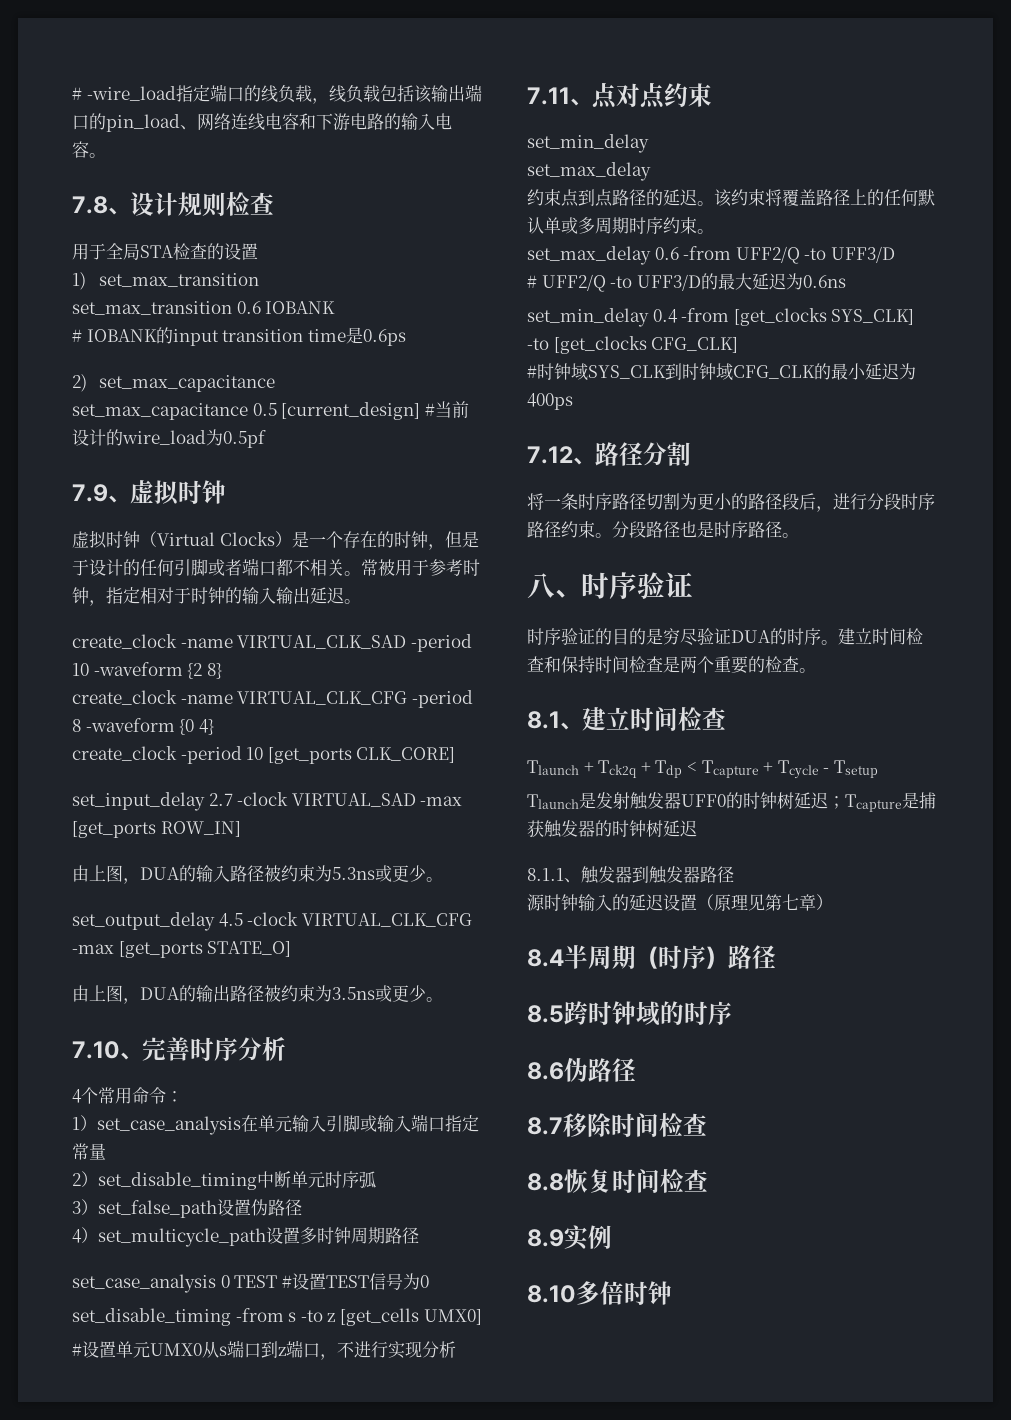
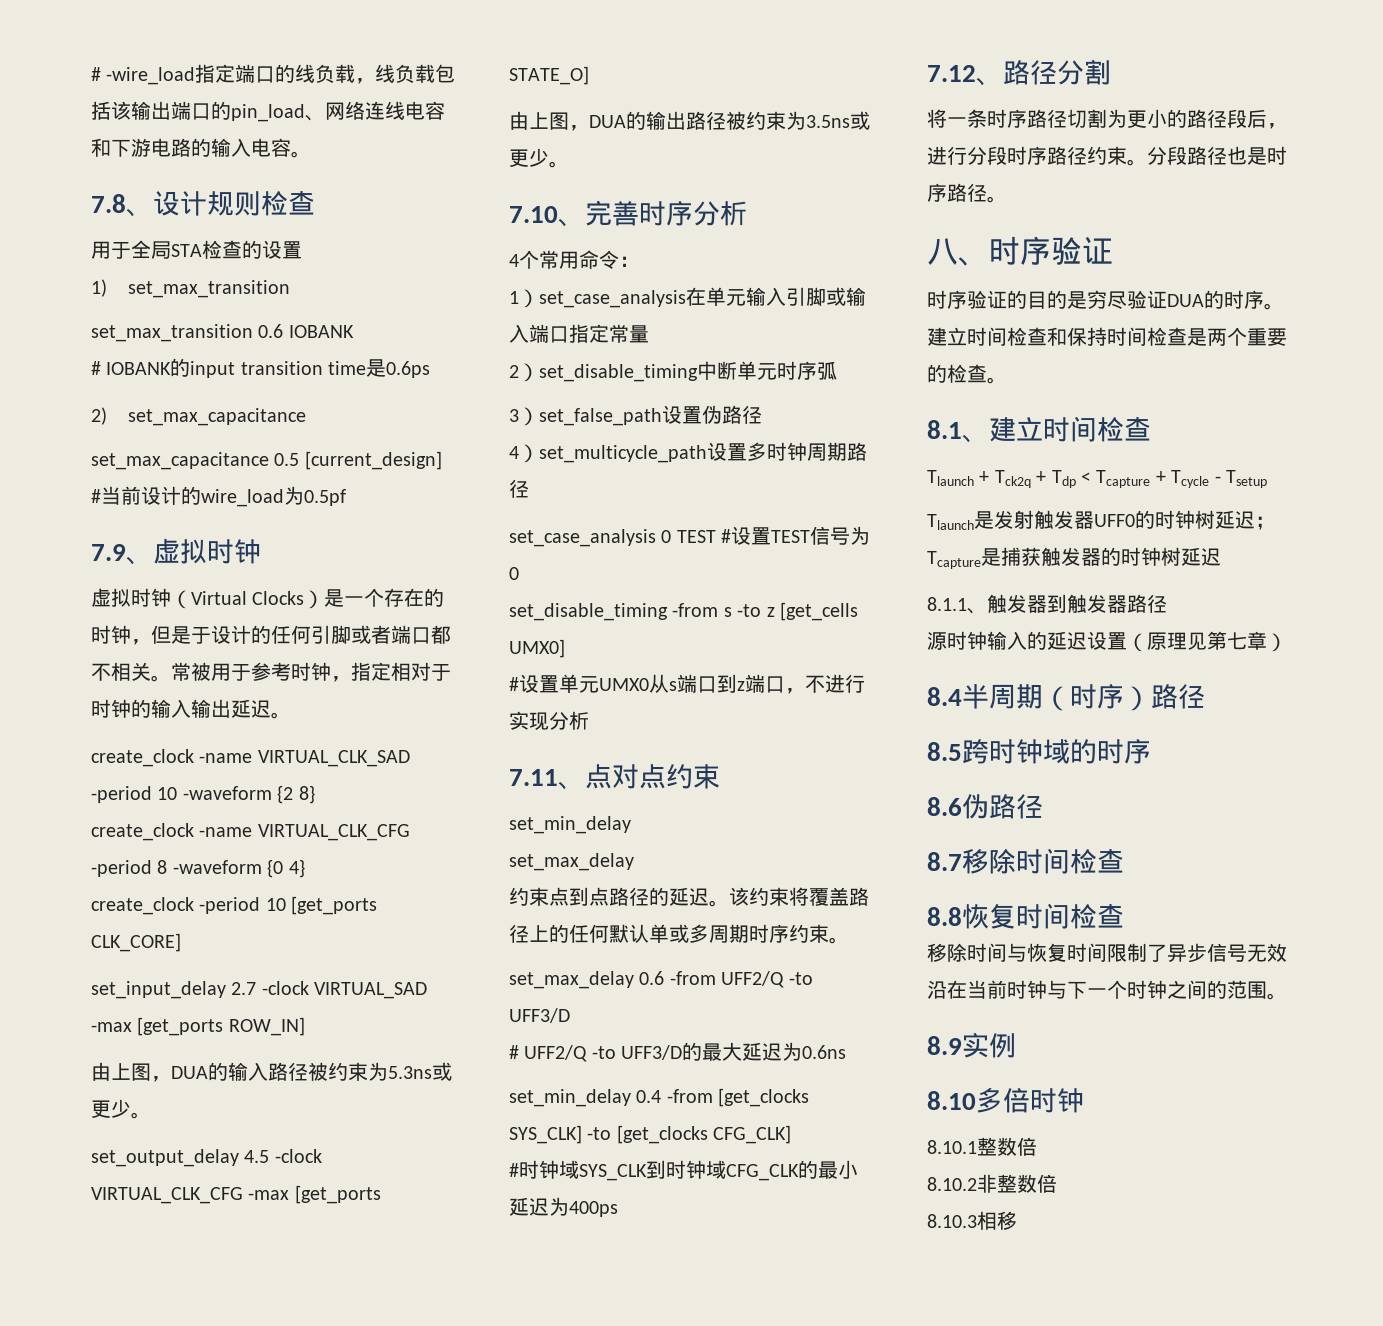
+ 移除时间与恢复时间限制了异步信号无效沿在当前时钟与下一个时钟之间的范围。
+ 8.10.1整数倍
+ 8.10.2非整数倍
+ 8.10.3相移

